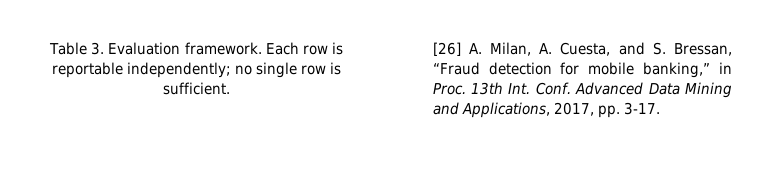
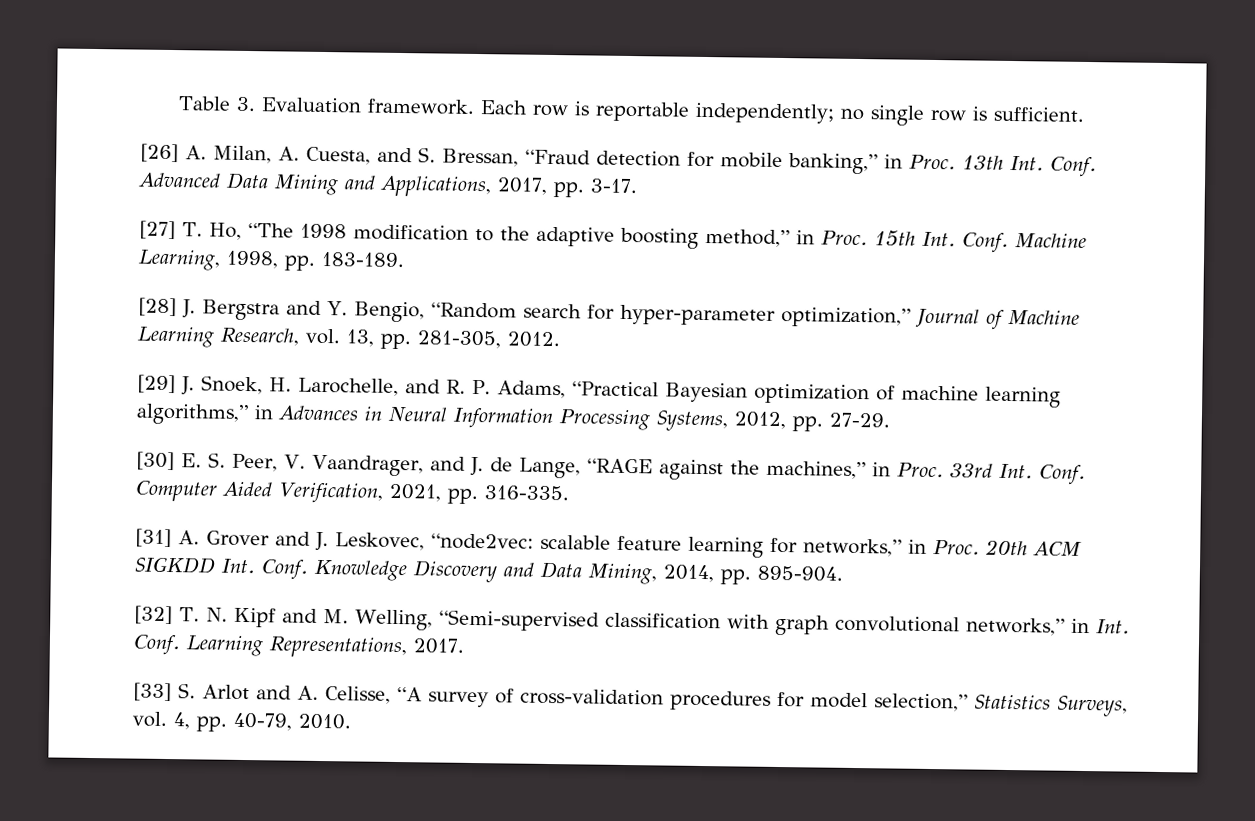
+ [27] T. Ho, “The 1998 modification to the adaptive boosting method,” in Proc. 15th Int. Conf. Machine Learning, 1998, pp. 183-189.
+ [28] J. Bergstra and Y. Bengio, “Random search for hyper-parameter optimization,” Journal of Machine Learning Research, vol. 13, pp. 281-305, 2012.
+ [29] J. Snoek, H. Larochelle, and R. P. Adams, “Practical Bayesian optimization of machine learning algorithms,” in Advances in Neural Information Processing Systems, 2012, pp. 27-29.
+ [30] E. S. Peer, V. Vaandrager, and J. de Lange, “RAGE against the machines,” in Proc. 33rd Int. Conf. Computer Aided Verification, 2021, pp. 316-335.
+ [31] A. Grover and J. Leskovec, “node2vec: scalable feature learning for networks,” in Proc. 20th ACM SIGKDD Int. Conf. Knowledge Discovery and Data Mining, 2014, pp. 895-904.
+ [32] T. N. Kipf and M. Welling, “Semi-supervised classification with graph convolutional networks,” in Int. Conf. Learning Representations, 2017.
+ [33] S. Arlot and A. Celisse, “A survey of cross-validation procedures for model selection,” Statistics Surveys, vol. 4, pp. 40-79, 2010.

